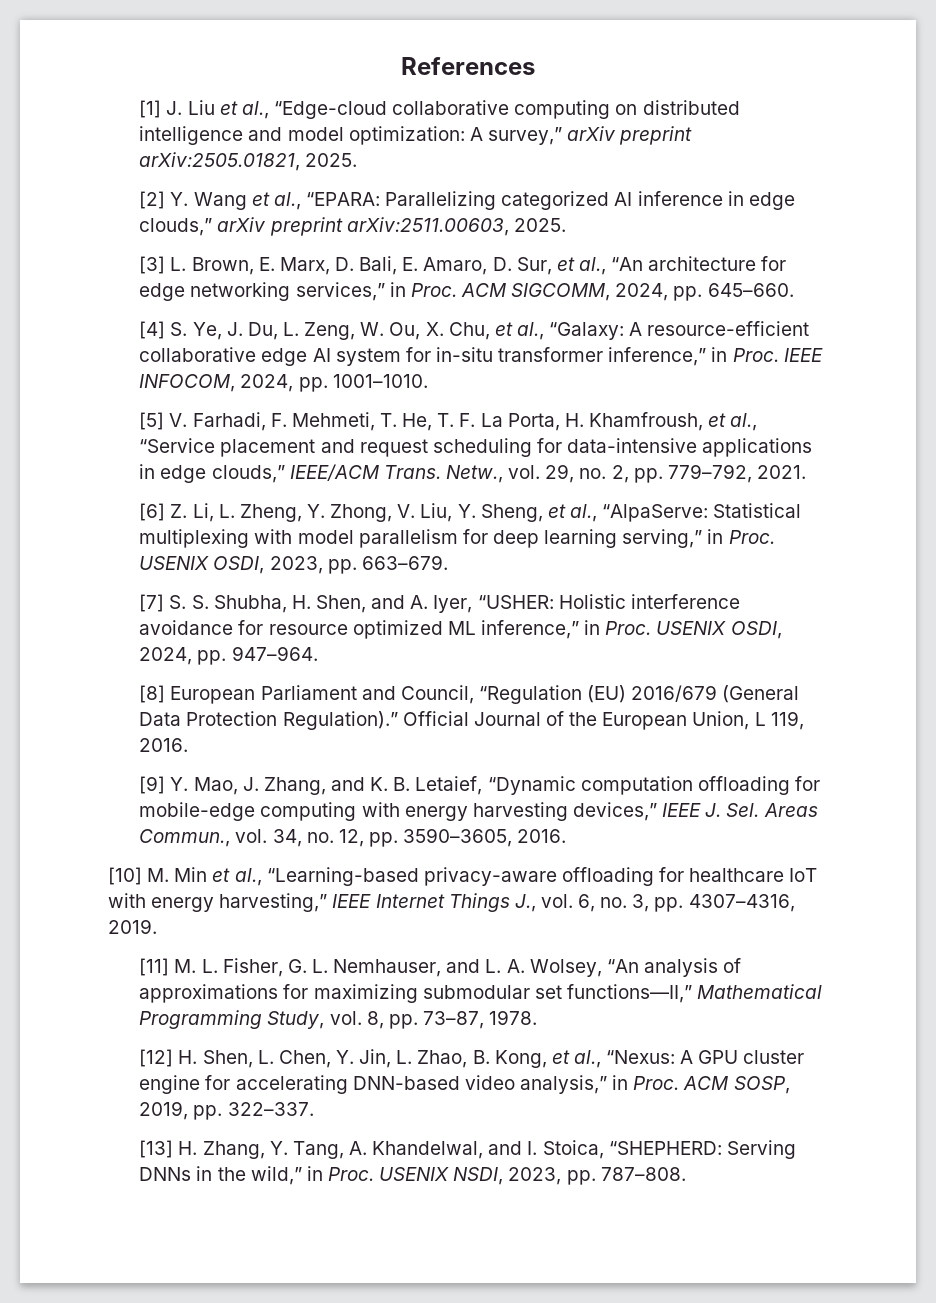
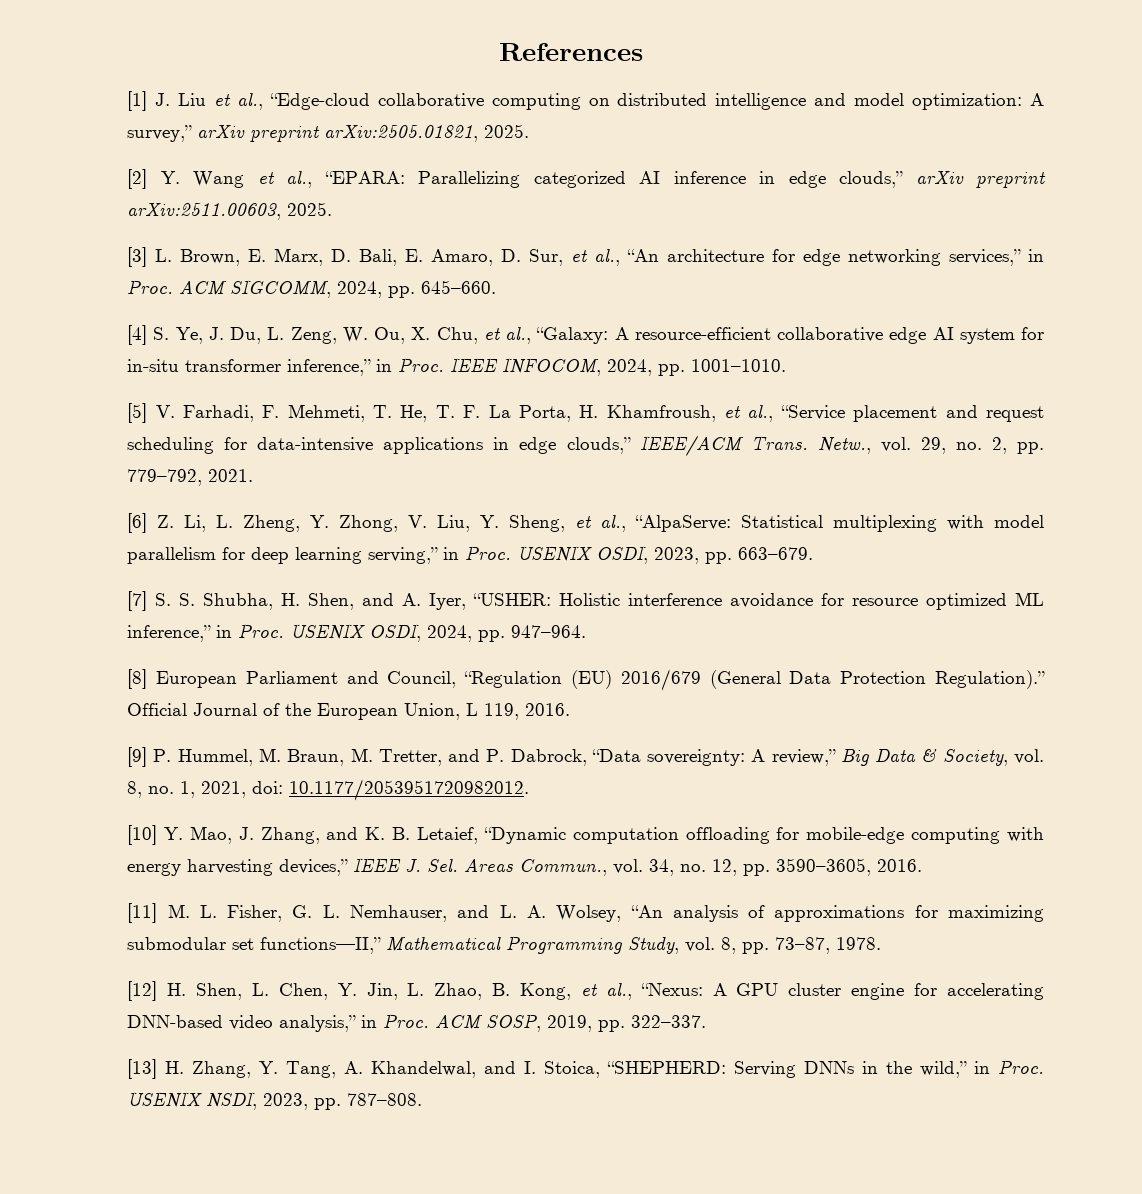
- [9] Y. Mao, J. Zhang, and K. B. Letaief, “Dynamic computation offloading for mobile-edge computing with energy harvesting devices,” IEEE J. Sel. Areas Commun., vol. 34, no. 12, pp. 3590–3605, 2016.
+ [9] P. Hummel, M. Braun, M. Tretter, and P. Dabrock, “Data sovereignty: A review,” Big Data & Society, vol. 8, no. 1, 2021, doi: 10.1177/2053951720982012.
+ [10] Y. Mao, J. Zhang, and K. B. Letaief, “Dynamic computation offloading for mobile-edge computing with energy harvesting devices,” IEEE J. Sel. Areas Commun., vol. 34, no. 12, pp. 3590–3605, 2016.
- [10] M. Min et al., “Learning-based privacy-aware offloading for healthcare IoT with energy harvesting,” IEEE Internet Things J., vol. 6, no. 3, pp. 4307–4316, 2019.

